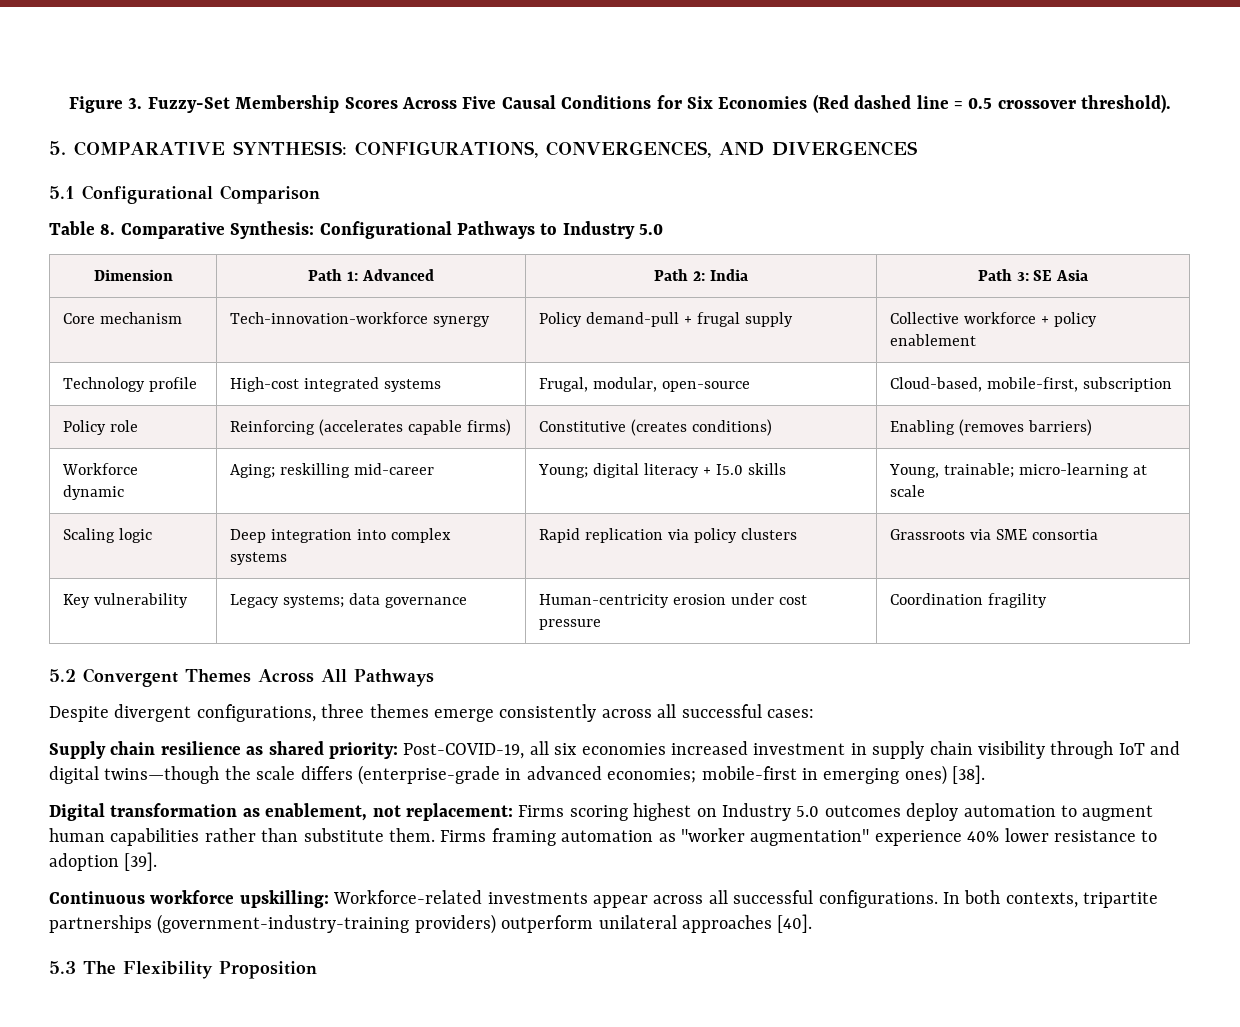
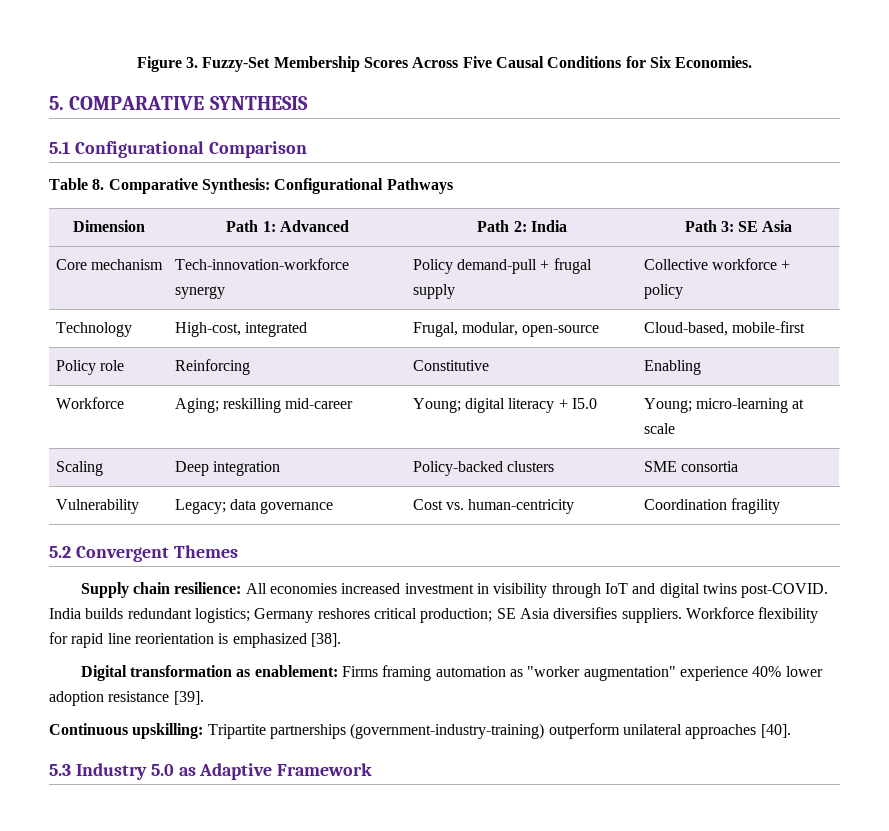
- Figure 3. Fuzzy-Set Membership Scores Across Five Causal Conditions for Six Economies (Red dashed line = 0.5 crossover threshold).
- 5. COMPARATIVE SYNTHESIS: CONFIGURATIONS, CONVERGENCES, AND DIVERGENCES
+ Figure 3. Fuzzy-Set Membership Scores Across Five Causal Conditions for Six Economies.
+ 5. COMPARATIVE SYNTHESIS
- Table 8. Comparative Synthesis: Configurational Pathways to Industry 5.0
+ Table 8. Comparative Synthesis: Configurational Pathways
- Core mechanism | Tech-innovation-workforce synergy | Policy demand-pull + frugal supply | Collective workforce + policy enablement
+ Core mechanism | Tech-innovation-workforce synergy | Policy demand-pull + frugal supply | Collective workforce + policy
- Technology profile | High-cost integrated systems | Frugal, modular, open-source | Cloud-based, mobile-first, subscription
+ Technology | High-cost, integrated | Frugal, modular, open-source | Cloud-based, mobile-first
- Policy role | Reinforcing (accelerates capable firms) | Constitutive (creates conditions) | Enabling (removes barriers)
- Workforce dynamic | Aging; reskilling mid-career | Young; digital literacy + I5.0 skills | Young, trainable; micro-learning at scale
+ Policy role | Reinforcing | Constitutive | Enabling
+ Workforce | Aging; reskilling mid-career | Young; digital literacy + I5.0 | Young; micro-learning at scale
- Scaling logic | Deep integration into complex systems | Rapid replication via policy clusters | Grassroots via SME consortia
+ Scaling | Deep integration | Policy-backed clusters | SME consortia
- Key vulnerability | Legacy systems; data governance | Human-centricity erosion under cost pressure | Coordination fragility
+ Vulnerability | Legacy; data governance | Cost vs. human-centricity | Coordination fragility
- 5.2 Convergent Themes Across All Pathways
- Despite divergent configurations, three themes emerge consistently across all successful cases:
- Supply chain resilience as shared priority: Post-COVID-19, all six economies increased investment in supply chain visibility through IoT and digital twins—though the scale differs (enterprise-grade in advanced economies; mobile-first in emerging ones) [38].
- Digital transformation as enablement, not replacement: Firms scoring highest on Industry 5.0 outcomes deploy automation to augment human capabilities rather than substitute them. Firms framing automation as "worker augmentation" experience 40% lower resistance to adoption [39].
+ 5.2 Convergent Themes
+ Supply chain resilience: All economies increased investment in visibility through IoT and digital twins post-COVID. India builds redundant logistics; Germany reshores critical production; SE Asia diversifies suppliers. Workforce flexibility for rapid line reorientation is emphasized [38].
+ Digital transformation as enablement: Firms framing automation as "worker augmentation" experience 40% lower adoption resistance [39].
- Continuous workforce upskilling: Workforce-related investments appear across all successful configurations. In both contexts, tripartite partnerships (government-industry-training providers) outperform unilateral approaches [40].
+ Continuous upskilling: Tripartite partnerships (government-industry-training) outperform unilateral approaches [40].
- 5.3 The Flexibility Proposition
+ 5.3 Industry 5.0 as Adaptive Framework

